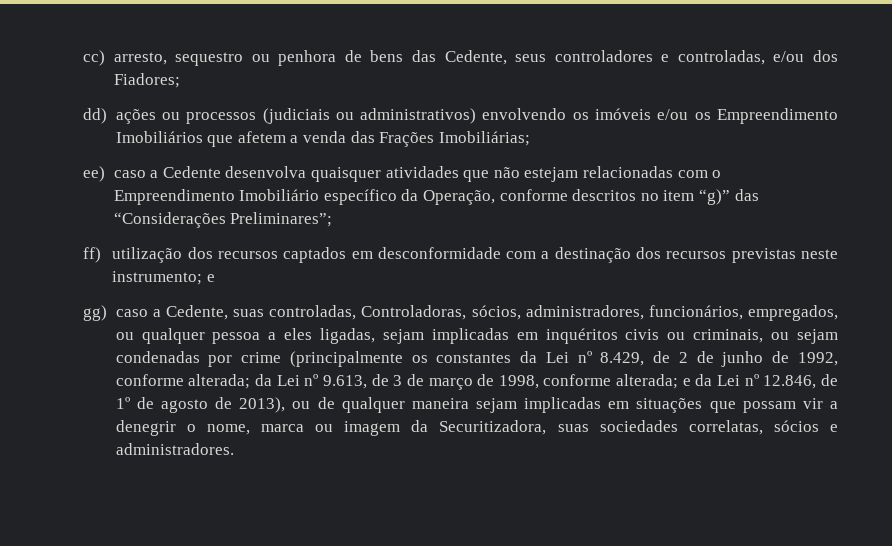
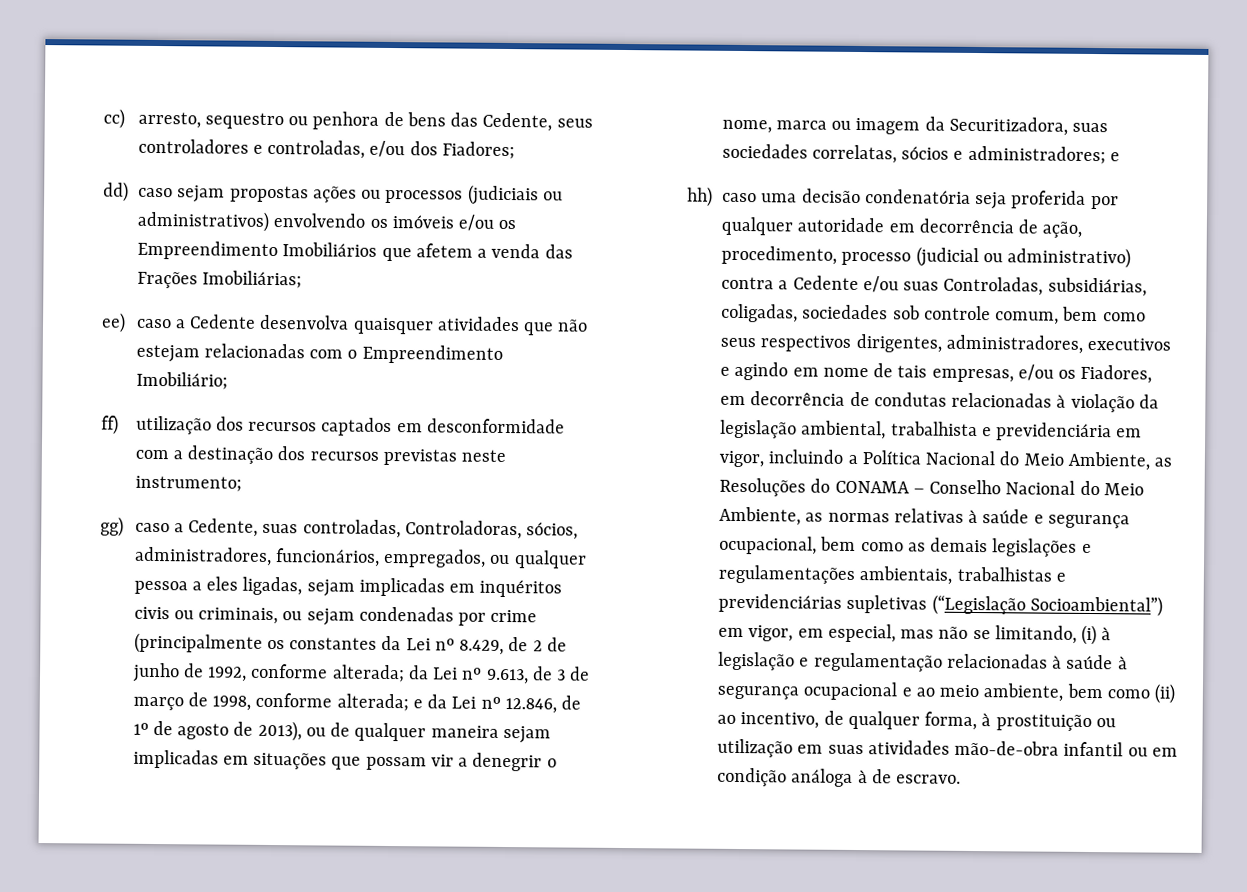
- dd) ações ou processos (judiciais ou administrativos) envolvendo os imóveis e/ou os Empreendimento Imobiliários que afetem a venda das Frações Imobiliárias;
+ dd) caso sejam propostas ações ou processos (judiciais ou administrativos) envolvendo os imóveis e/ou os Empreendimento Imobiliários que afetem a venda das Frações Imobiliárias;
- ee) caso a Cedente desenvolva quaisquer atividades que não estejam relacionadas com o Empreendimento Imobiliário específico da Operação, conforme descritos no item “g)” das “Considerações Preliminares”;
+ ee) caso a Cedente desenvolva quaisquer atividades que não estejam relacionadas com o Empreendimento Imobiliário;
- ff) utilização dos recursos captados em desconformidade com a destinação dos recursos previstas neste instrumento; e
+ ff) utilização dos recursos captados em desconformidade com a destinação dos recursos previstas neste instrumento;
- e da Lei nº 12.846, de 1º de agosto de 2013), ou de qualquer maneira sejam implicadas em situações que possam vir a denegrir o nome, marca ou imagem da Securitizadora, suas sociedades correlatas, sócios e administradores.
+ e da Lei nº 12.846, de 1º de agosto de 2013), ou de qualquer maneira sejam implicadas em situações que possam vir a denegrir o nome, marca ou imagem da Securitizadora, suas sociedades correlatas, sócios e administradores; e
+ hh) caso uma decisão condenatória seja proferida por qualquer autoridade em decorrência de ação, procedimento, processo (judicial ou administrativo) contra a Cedente e/ou suas Controladas, subsidiárias, coligadas, sociedades sob controle comum, bem como seus respectivos dirigentes, administradores, executivos e agindo em nome de tais empresas, e/ou os Fiadores, em decorrência de condutas relacionadas à violação da legislação ambiental, trabalhista e previdenciária em vigor, incluindo a Política Nacional do Meio Ambiente, as Resoluções do CONAMA – Conselho Nacional do Meio Ambiente, as normas relativas à saúde e segurança ocupacional, bem como as demais legislações e regulamentações ambientais, trabalhistas e previdenciárias supletivas (“Legislação Socioambiental”) em vigor, em especial, mas não se limitando, (i) à legislação e regulamentação relacionadas à saúde à segurança ocupacional e ao meio ambiente, bem como (ii) ao incentivo, de qualquer forma, à prostituição ou utilização em suas atividades mão-de-obra infantil ou em condição análoga à de escravo.

